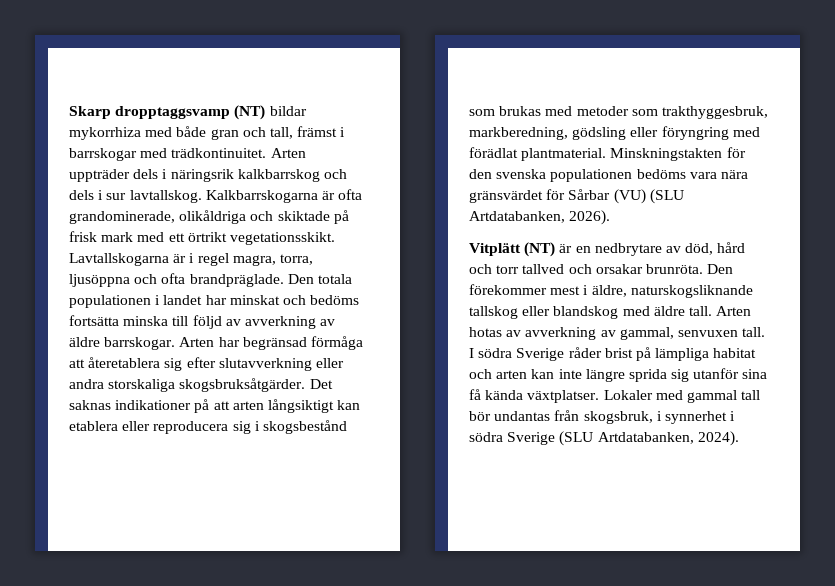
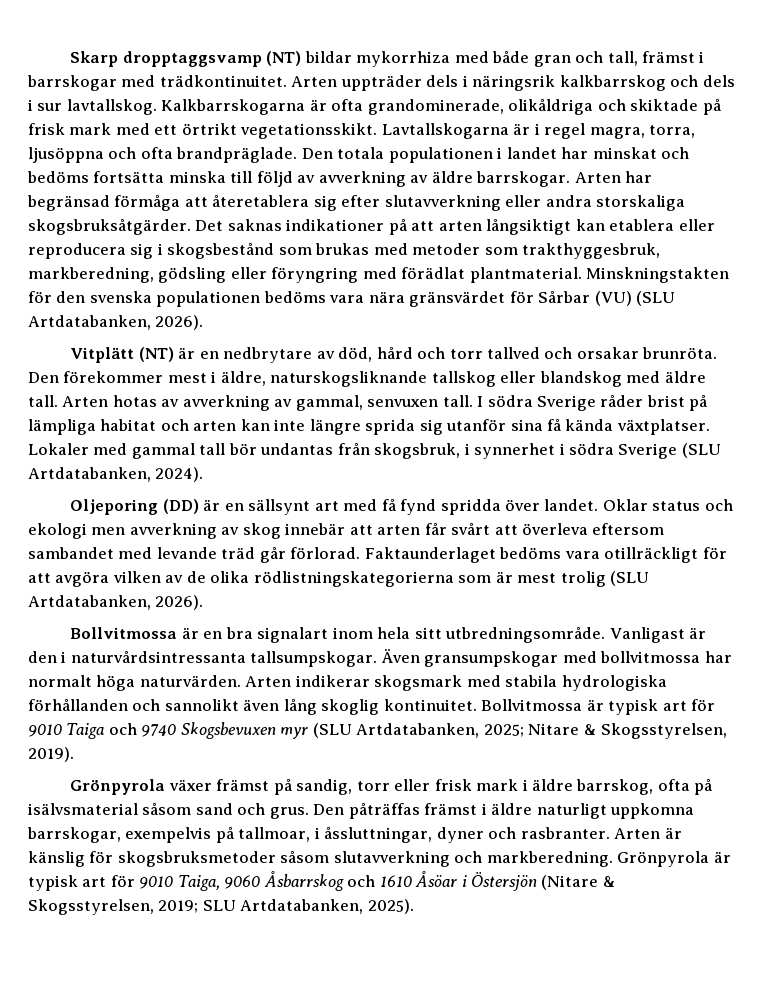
+ Oljeporing (DD) är en sällsynt art med få fynd spridda över landet. Oklar status och ekologi men avverkning av skog innebär att arten får svårt att överleva eftersom sambandet med levande träd går förlorad. Faktaunderlaget bedöms vara otillräckligt för att avgöra vilken av de olika rödlistningskategorierna som är mest trolig (SLU Artdatabanken, 2026).
+ Bollvitmossa är en bra signalart inom hela sitt utbredningsområde. Vanligast är den i naturvårdsintressanta tallsumpskogar. Även gransumpskogar med bollvitmossa har normalt höga naturvärden. Arten indikerar skogsmark med stabila hydrologiska förhållanden och sannolikt även lång skoglig kontinuitet. Bollvitmossa är typisk art för 9010 Taiga och 9740 Skogsbevuxen myr (SLU Artdatabanken, 2025; Nitare & Skogsstyrelsen, 2019).
+ Grönpyrola växer främst på sandig, torr eller frisk mark i äldre barrskog, ofta på isälvsmaterial såsom sand och grus. Den påträffas främst i äldre naturligt uppkomna barrskogar, exempelvis på tallmoar, i åssluttningar, dyner och rasbranter. Arten är känslig för skogsbruksmetoder såsom slutavverkning och markberedning. Grönpyrola är typisk art för 9010 Taiga, 9060 Åsbarrskog och 1610 Åsöar i Östersjön (Nitare & Skogsstyrelsen, 2019; SLU Artdatabanken, 2025).

